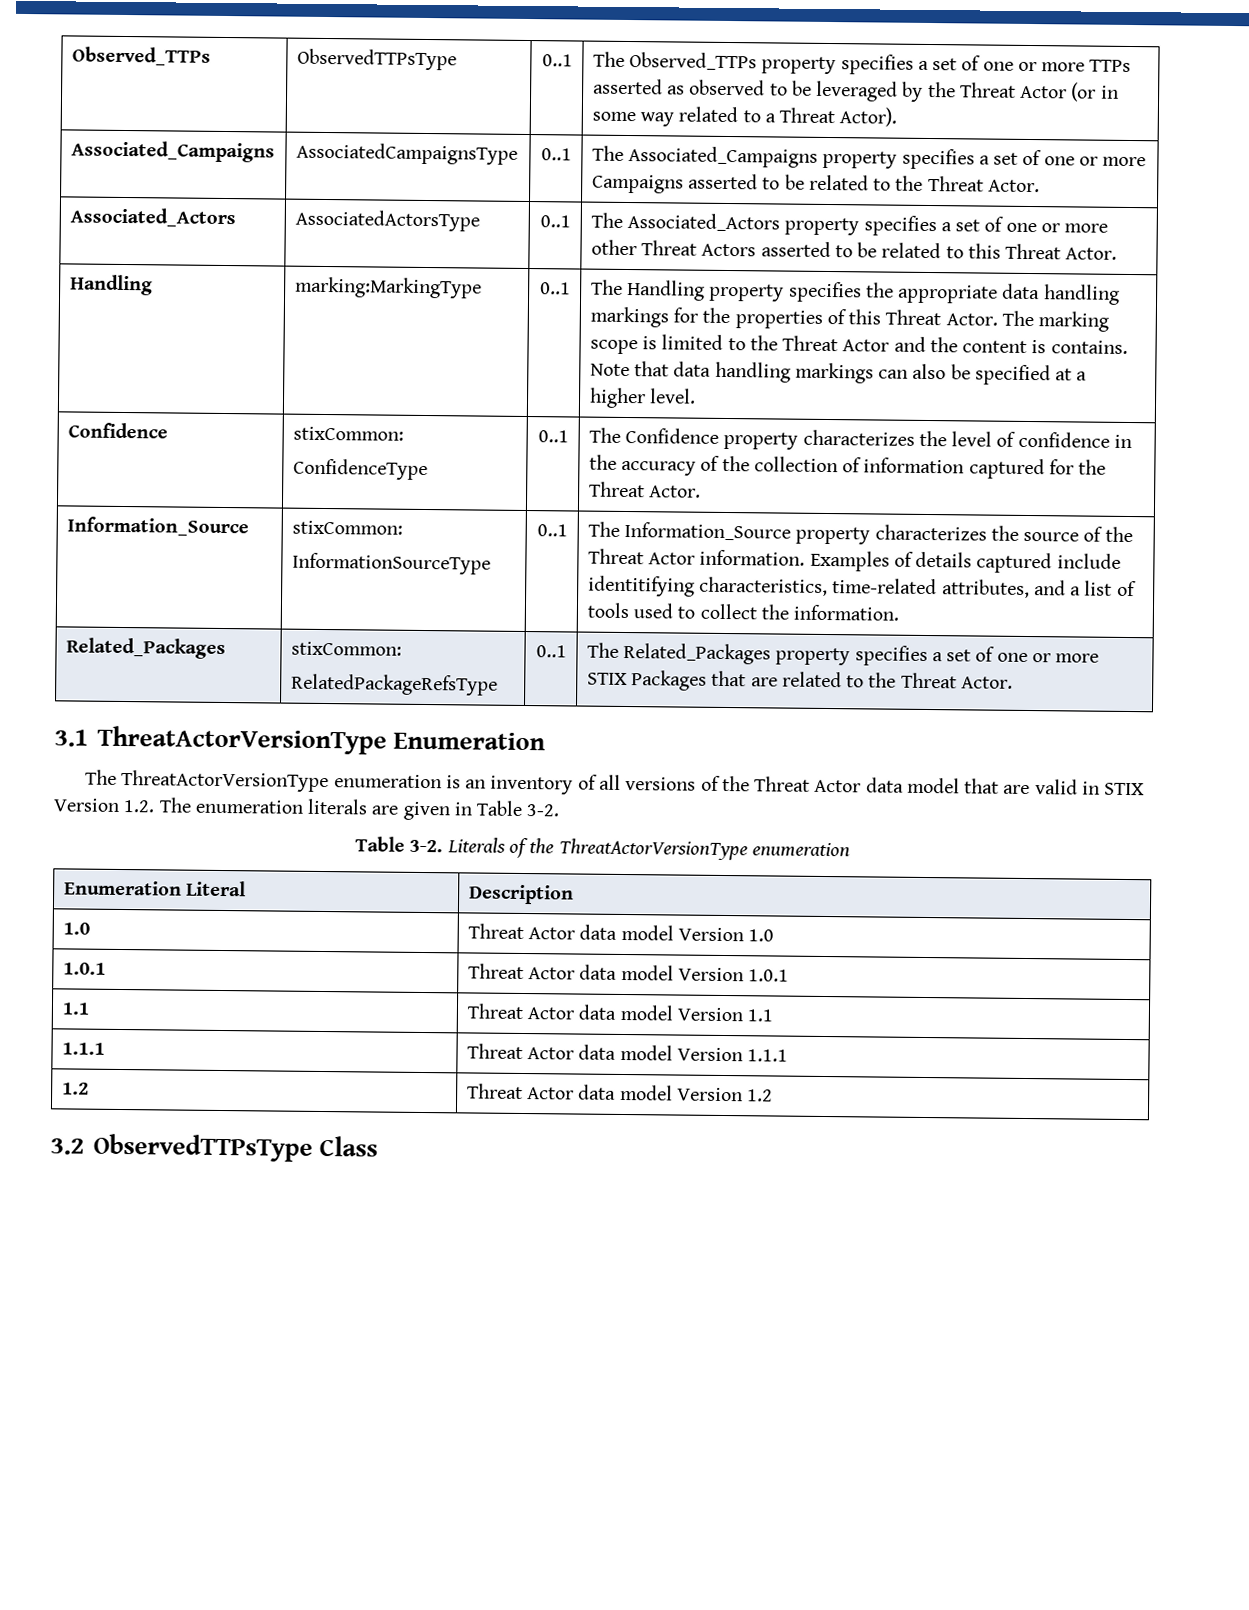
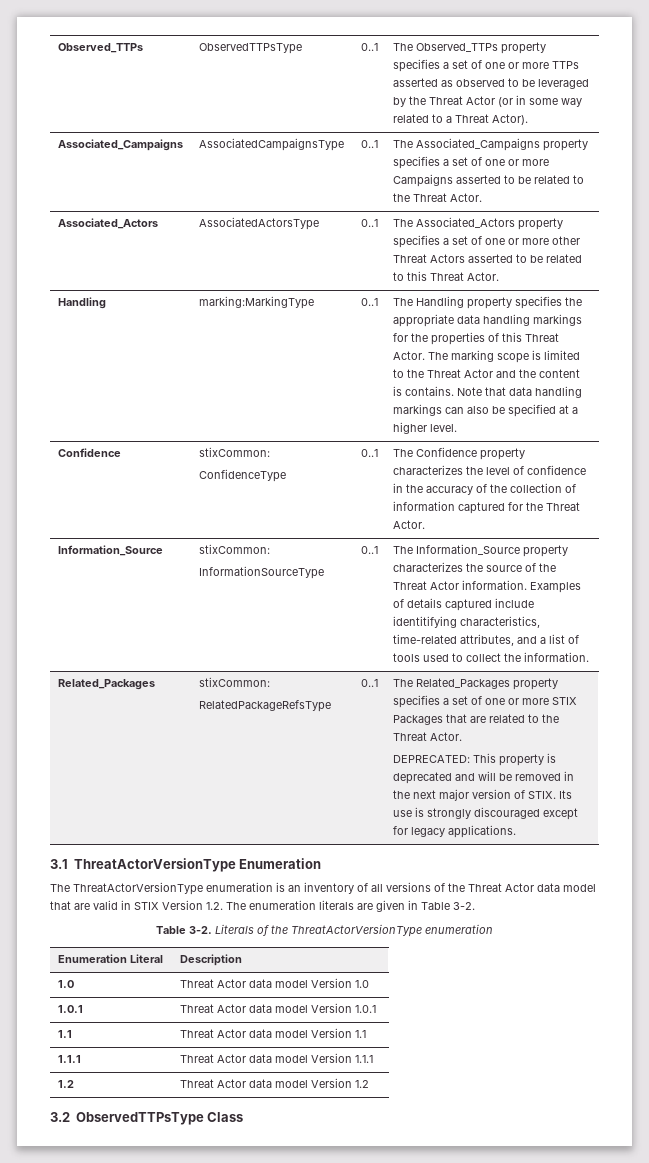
+ DEPRECATED: This property is deprecated and will be removed in the next major version of STIX. Its use is strongly discouraged except for legacy applications.

